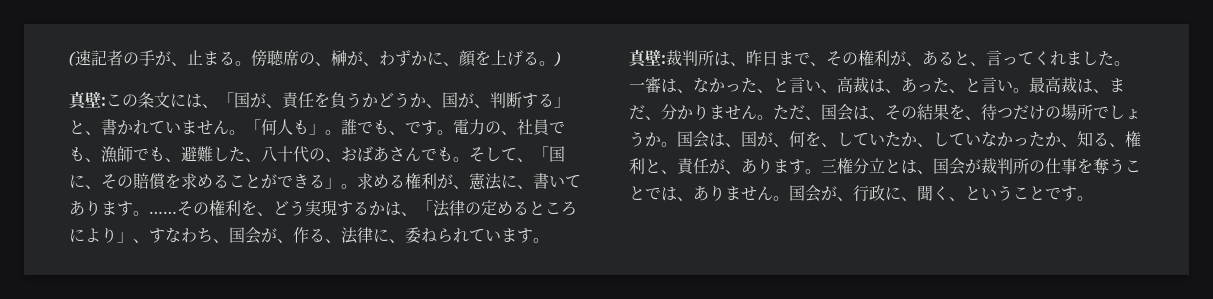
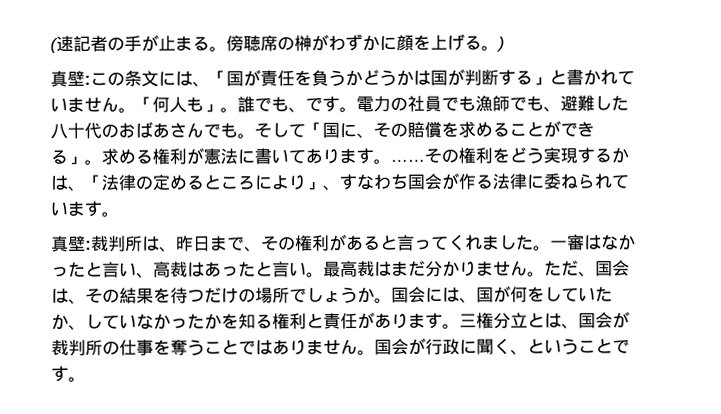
- (速記者の手が、止まる。
+ (速記者の手が止まる。
- 傍聴席の、榊が、わずかに、顔を上げる。)
+ 傍聴席の榊がわずかに顔を上げる。)
- 真壁:この条文には、「国が、責任を負うかどうか、国が、判断する」と、書かれていません。
+ 真壁:この条文には、「国が責任を負うかどうかは国が判断する」と書かれていません。
- 電力の、社員でも、漁師でも、避難した、八十代の、おばあさんでも。
+ 電力の社員でも漁師でも、避難した八十代のおばあさんでも。
- そして、「国に、その賠償を求めることができる」。
+ そして「国に、その賠償を求めることができる」。
- 求める権利が、憲法に、書いてあります。
+ 求める権利が憲法に書いてあります。
- その権利を、どう実現するかは、「法律の定めるところにより」、すなわち、国会が、作る、法律に、委ねられています。
+ その権利をどう実現するかは、「法律の定めるところにより」、すなわち国会が作る法律に委ねられています。
- 真壁:裁判所は、昨日まで、その権利が、あると、言ってくれました。
+ 真壁:裁判所は、昨日まで、その権利があると言ってくれました。
- 一審は、なかった、と言い、高裁は、あった、と言い。
+ 一審はなかったと言い、高裁はあったと言い。
- 最高裁は、まだ、分かりません。
+ 最高裁はまだ分かりません。
- ただ、国会は、その結果を、待つだけの場所でしょうか。
+ ただ、国会は、その結果を待つだけの場所でしょうか。
- 国会は、国が、何を、していたか、していなかったか、知る、権利と、責任が、あります。
+ 国会には、国が何をしていたか、していなかったかを知る権利と責任があります。
- 三権分立とは、国会が裁判所の仕事を奪うことでは、ありません。
+ 三権分立とは、国会が裁判所の仕事を奪うことではありません。
- 国会が、行政に、聞く、ということです。
+ 国会が行政に聞く、ということです。

